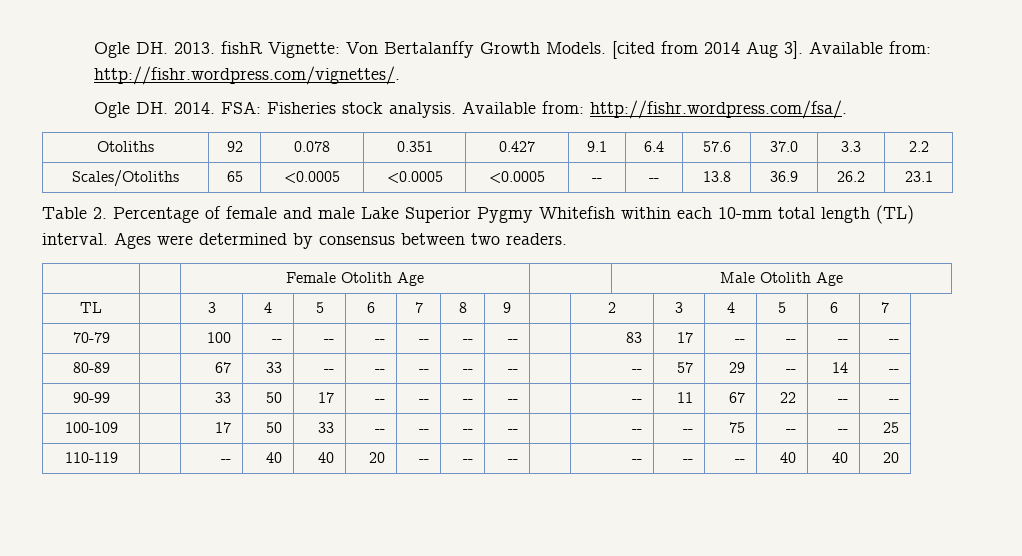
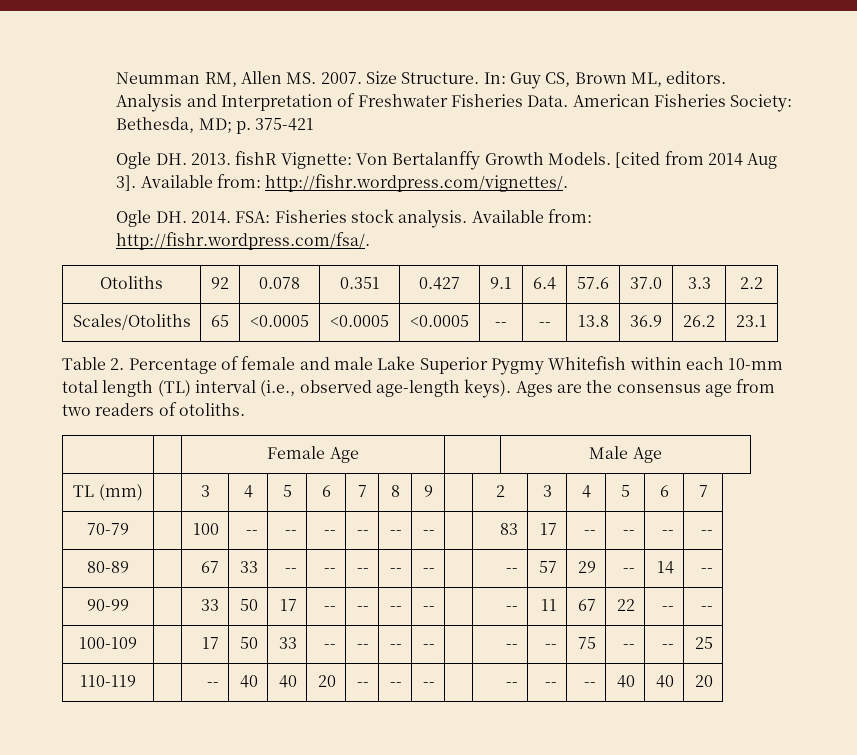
+ Neumman RM, Allen MS. 2007. Size Structure. In: Guy CS, Brown ML, editors. Analysis and Interpretation of Freshwater Fisheries Data. American Fisheries Society: Bethesda, MD; p. 375-421
- Table 2. Percentage of female and male Lake Superior Pygmy Whitefish within each 10-mm total length (TL) interval. Ages were determined by consensus between two readers.
+ Table 2. Percentage of female and male Lake Superior Pygmy Whitefish within each 10-mm total length (TL) interval (i.e., observed age-length keys). Ages are the consensus age from two readers of otoliths.
- | | Female Otolith Age | | Male Otolith Age
+ | | Female Age | | Male Age
- TL | | 3 | 4 | 5 | 6 | 7 | 8 | 9 | | 2 | 3 | 4 | 5 | 6 | 7
+ TL (mm) | | 3 | 4 | 5 | 6 | 7 | 8 | 9 | | 2 | 3 | 4 | 5 | 6 | 7

